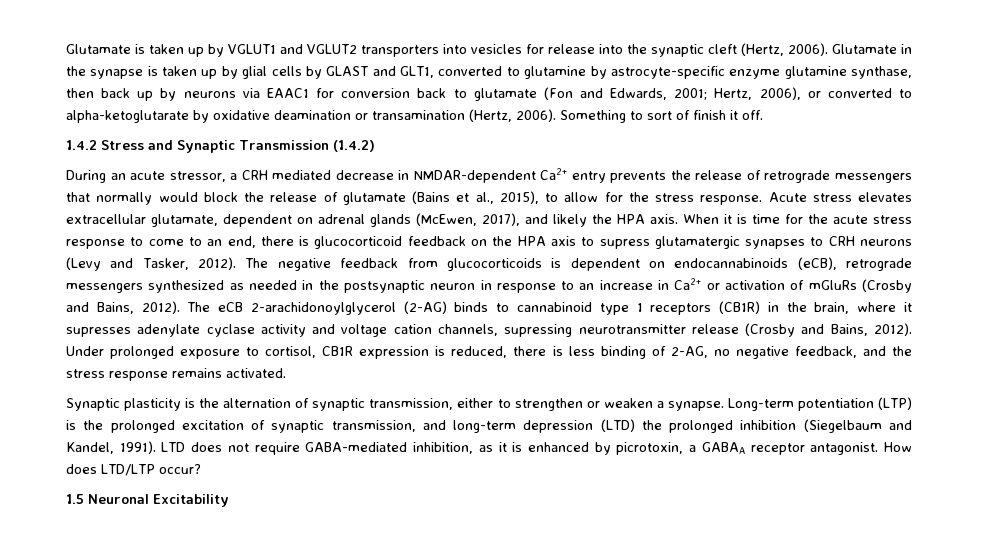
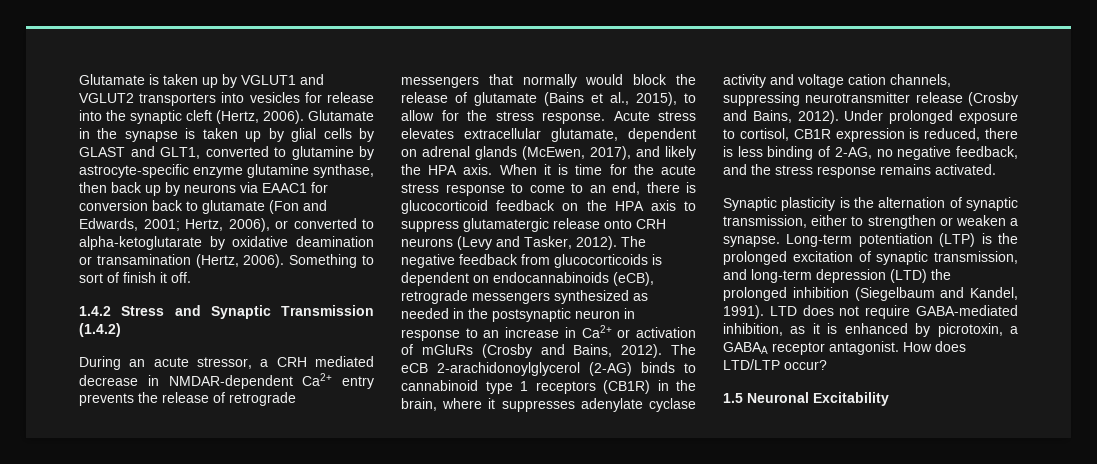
- When it is time for the acute stress response to come to an end, there is glucocorticoid feedback on the HPA axis to supress glutamatergic synapses to CRH neurons (Levy and Tasker, 2012).
+ When it is time for the acute stress response to come to an end, there is glucocorticoid feedback on the HPA axis to suppress glutamatergic release onto CRH neurons (Levy and Tasker, 2012).
- The eCB 2-arachidonoylglycerol (2-AG) binds to cannabinoid type 1 receptors (CB1R) in the brain, where it supresses adenylate cyclase activity and voltage cation channels, supressing neurotransmitter release (Crosby and Bains, 2012).
+ The eCB 2-arachidonoylglycerol (2-AG) binds to cannabinoid type 1 receptors (CB1R) in the brain, where it suppresses adenylate cyclase activity and voltage cation channels, suppressing neurotransmitter release (Crosby and Bains, 2012).

